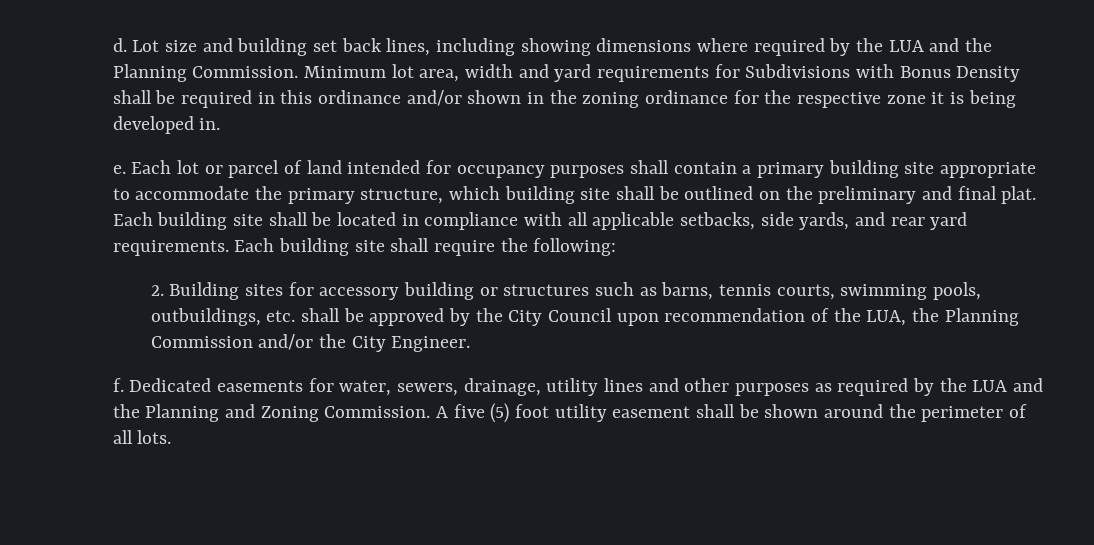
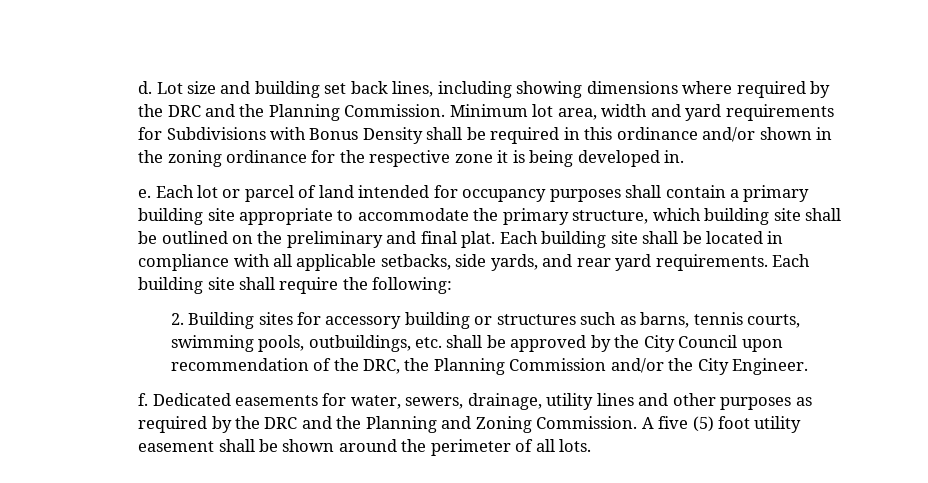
- Lot size and building set back lines, including showing dimensions where required by the LUA and the Planning Commission.
+ Lot size and building set back lines, including showing dimensions where required by the DRC and the Planning Commission.
- 2. Building sites for accessory building or structures such as barns, tennis courts, swimming pools, outbuildings, etc. shall be approved by the City Council upon recommendation of the LUA, the Planning Commission and/or the City Engineer.
+ 2. Building sites for accessory building or structures such as barns, tennis courts, swimming pools, outbuildings, etc. shall be approved by the City Council upon recommendation of the DRC, the Planning Commission and/or the City Engineer.
- Dedicated easements for water, sewers, drainage, utility lines and other purposes as required by the LUA and the Planning and Zoning Commission.
+ Dedicated easements for water, sewers, drainage, utility lines and other purposes as required by the DRC and the Planning and Zoning Commission.

